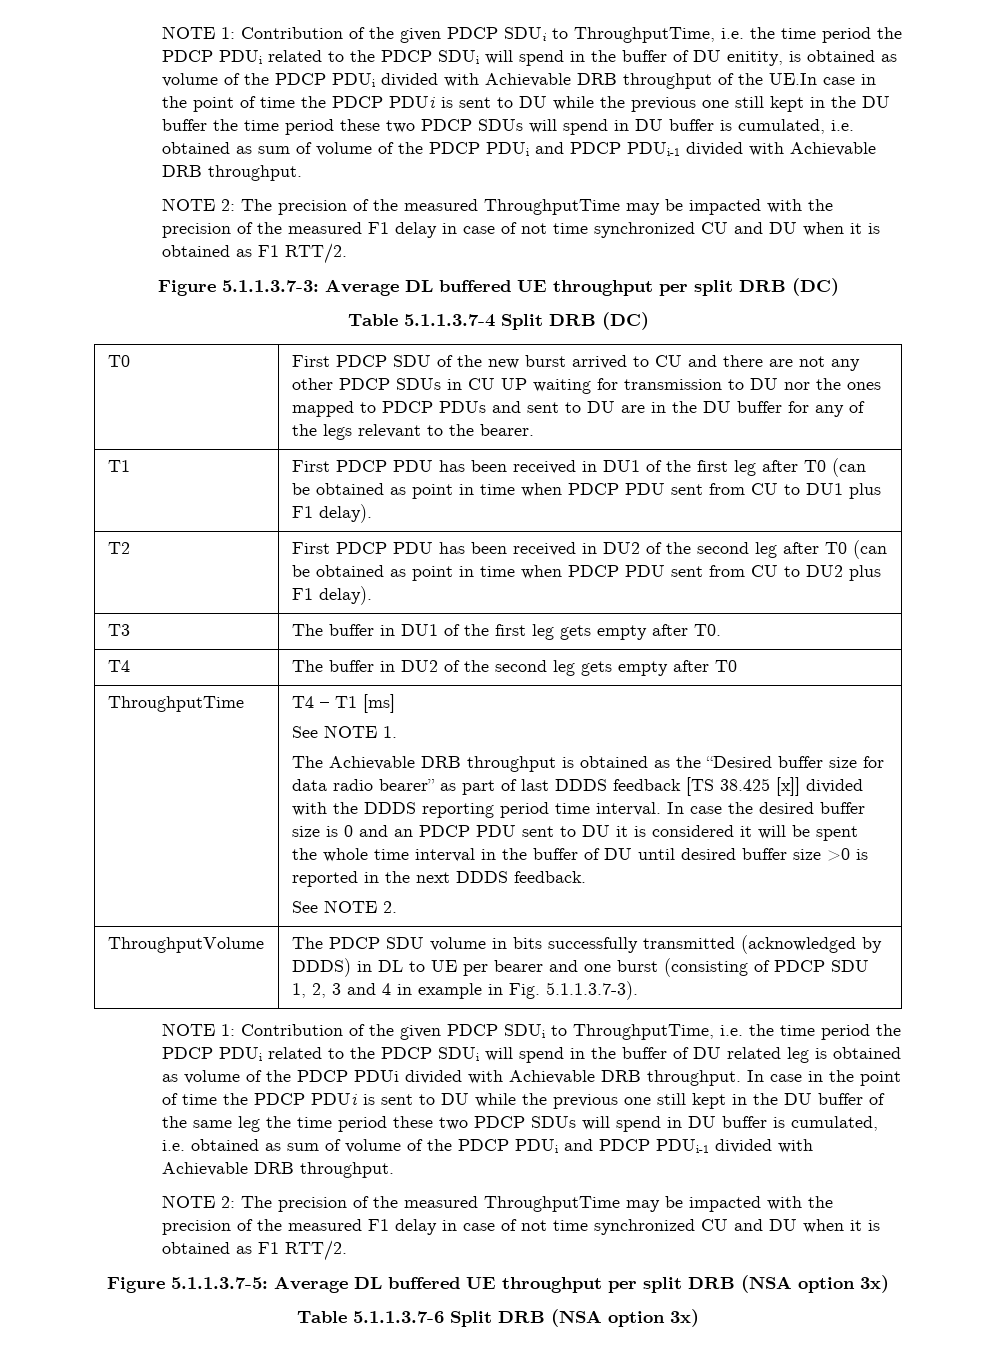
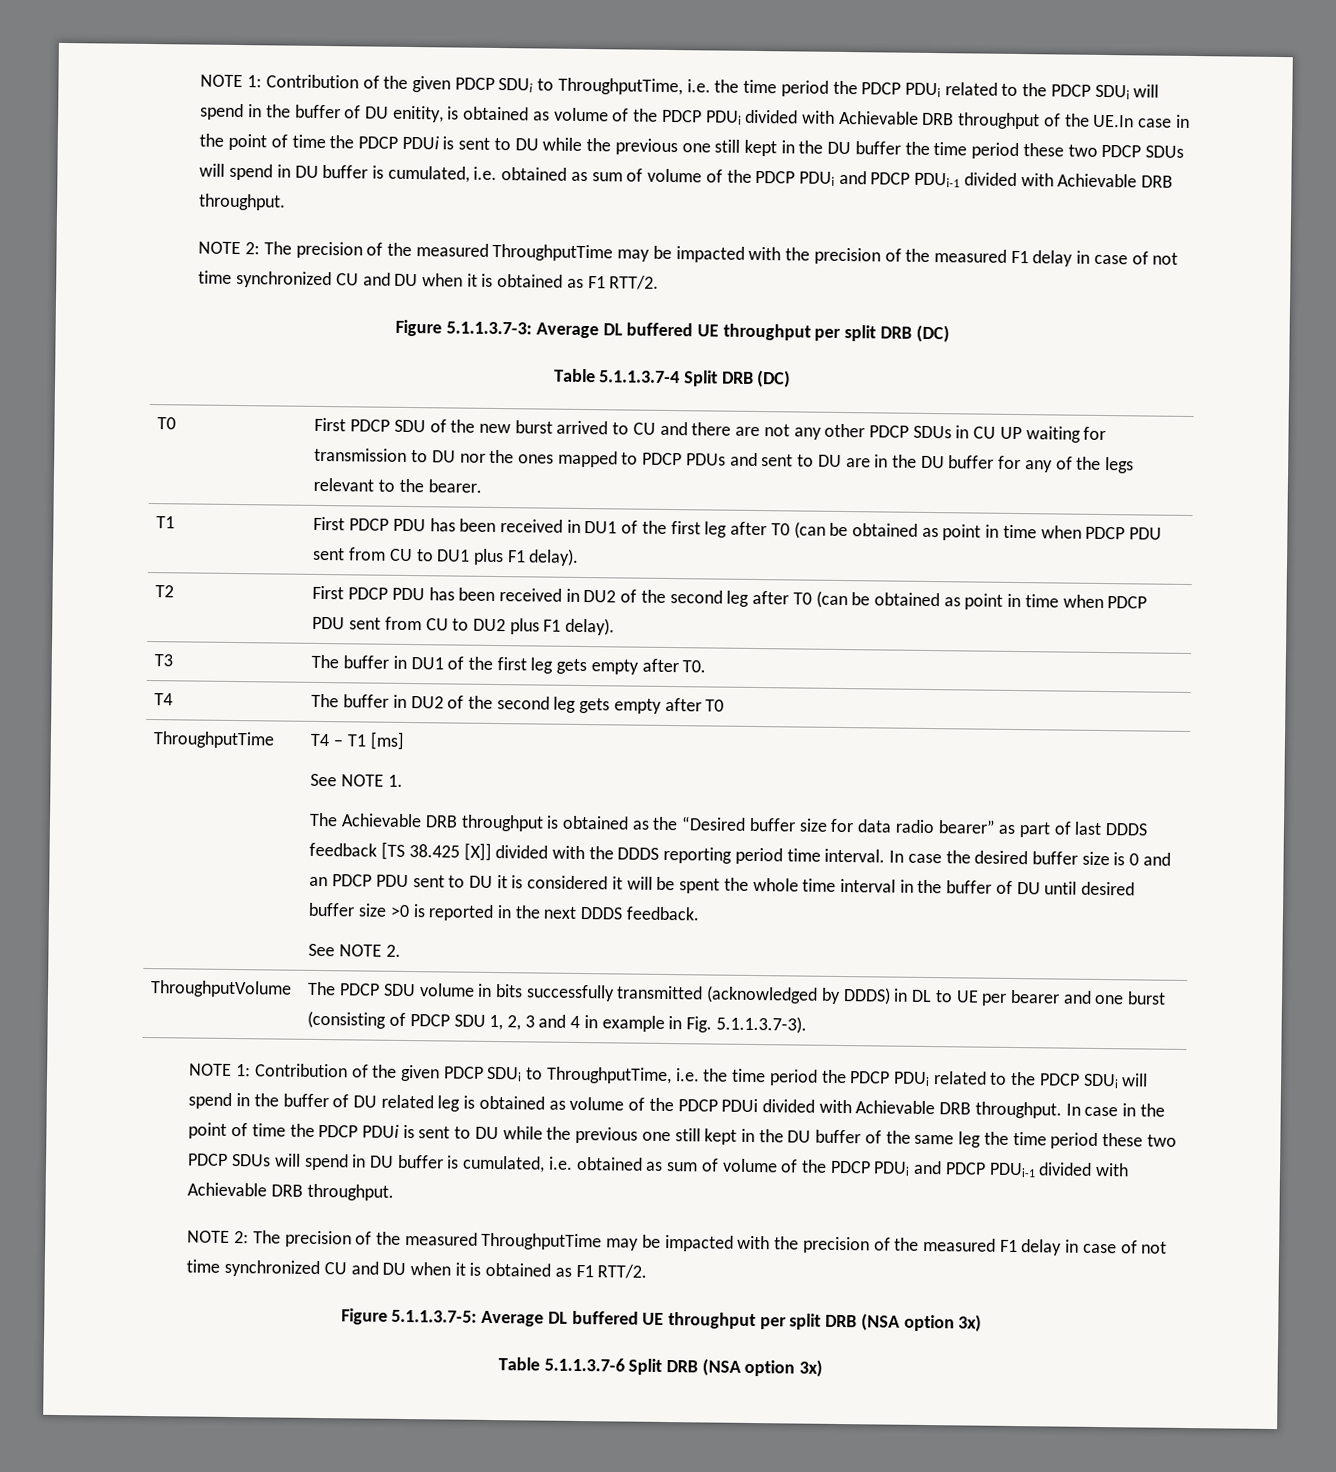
- The Achievable DRB throughput is obtained as the “Desired buffer size for data radio bearer” as part of last DDDS feedback [TS 38.425 [x]] divided with the DDDS reporting period time interval.
+ The Achievable DRB throughput is obtained as the “Desired buffer size for data radio bearer” as part of last DDDS feedback [TS 38.425 [X]] divided with the DDDS reporting period time interval.

